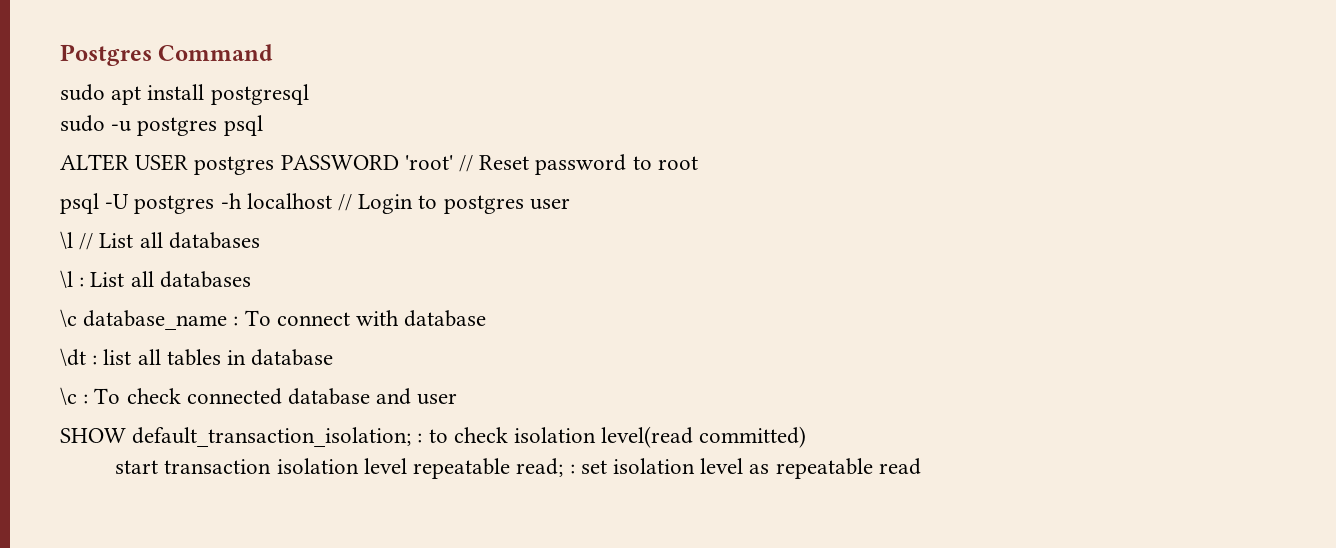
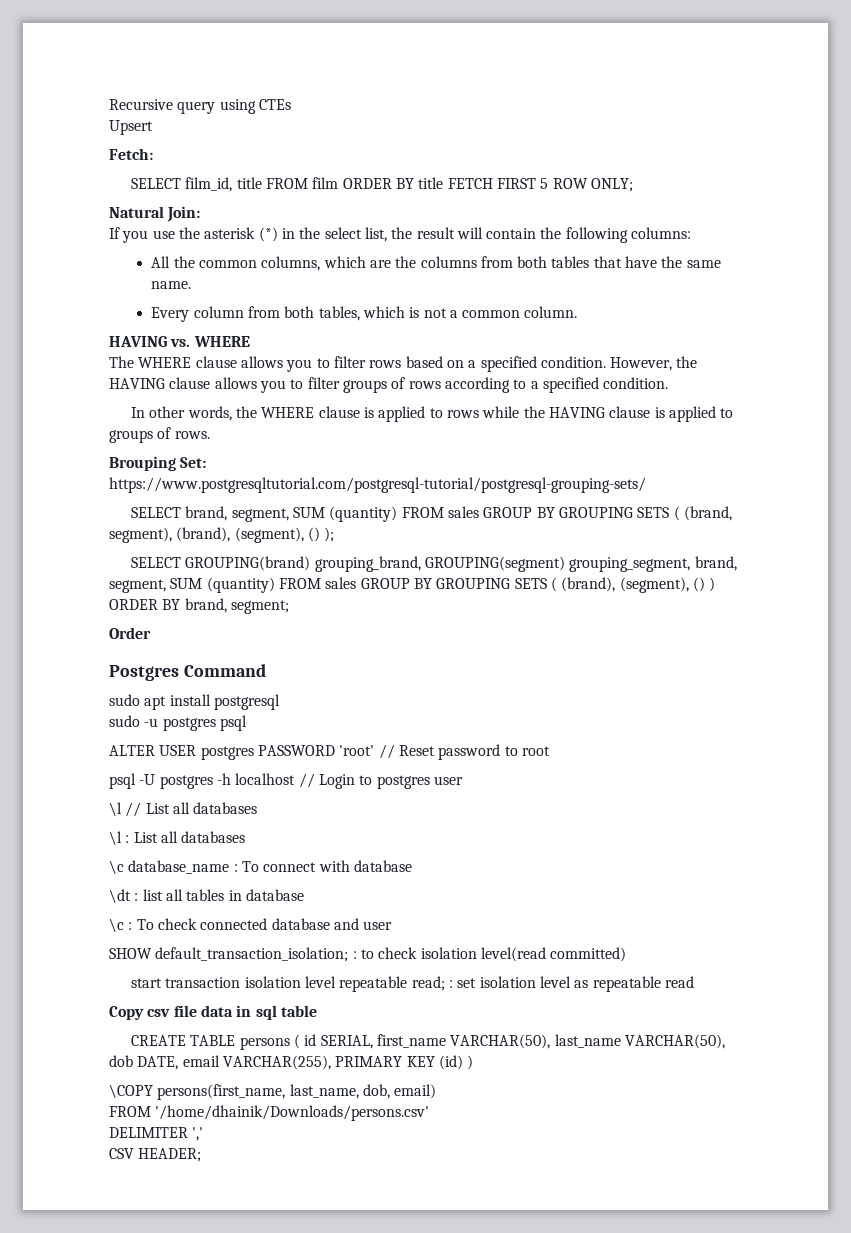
+ Recursive query using CTEs
+ Upsert
+ Fetch:
+ SELECT film_id, title FROM film ORDER BY title FETCH FIRST 5 ROW ONLY;
+ Natural Join:
+ If you use the asterisk (*) in the select list, the result will contain the following columns:
+ All the common columns, which are the columns from both tables that have the same name.
+ Every column from both tables, which is not a common column.
+ HAVING vs. WHERE
+ The WHERE clause allows you to filter rows based on a specified condition. However, the HAVING clause allows you to filter groups of rows according to a specified condition.
+ In other words, the WHERE clause is applied to rows while the HAVING clause is applied to groups of rows.
+ Brouping Set: https://www.postgresqltutorial.com/postgresql-tutorial/postgresql-grouping-sets/
+ SELECT brand, segment, SUM (quantity) FROM sales GROUP BY GROUPING SETS ( (brand, segment), (brand), (segment), () );
+ SELECT GROUPING(brand) grouping_brand, GROUPING(segment) grouping_segment, brand, segment, SUM (quantity) FROM sales GROUP BY GROUPING SETS ( (brand), (segment), () ) ORDER BY brand, segment;
+ Order
+ Copy csv file data in sql table
+ CREATE TABLE persons ( id SERIAL, first_name VARCHAR(50), last_name VARCHAR(50), dob DATE, email VARCHAR(255), PRIMARY KEY (id) )
+ \COPY persons(first_name, last_name, dob, email)
+ FROM '/home/dhainik/Downloads/persons.csv'
+ DELIMITER ','
+ CSV HEADER;

